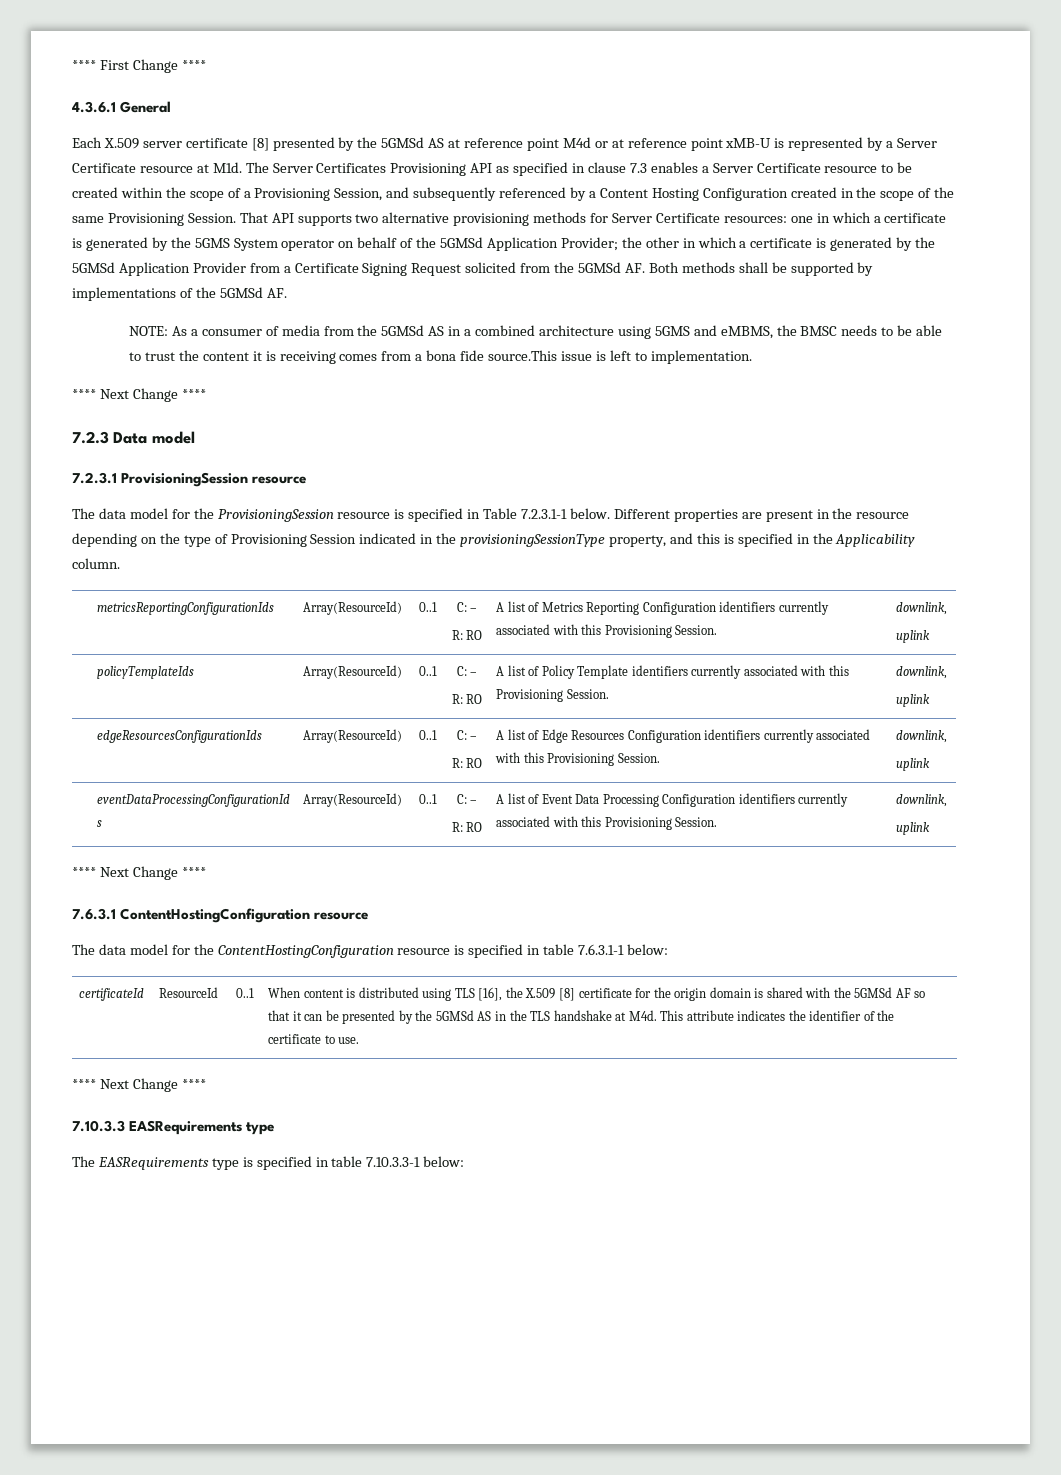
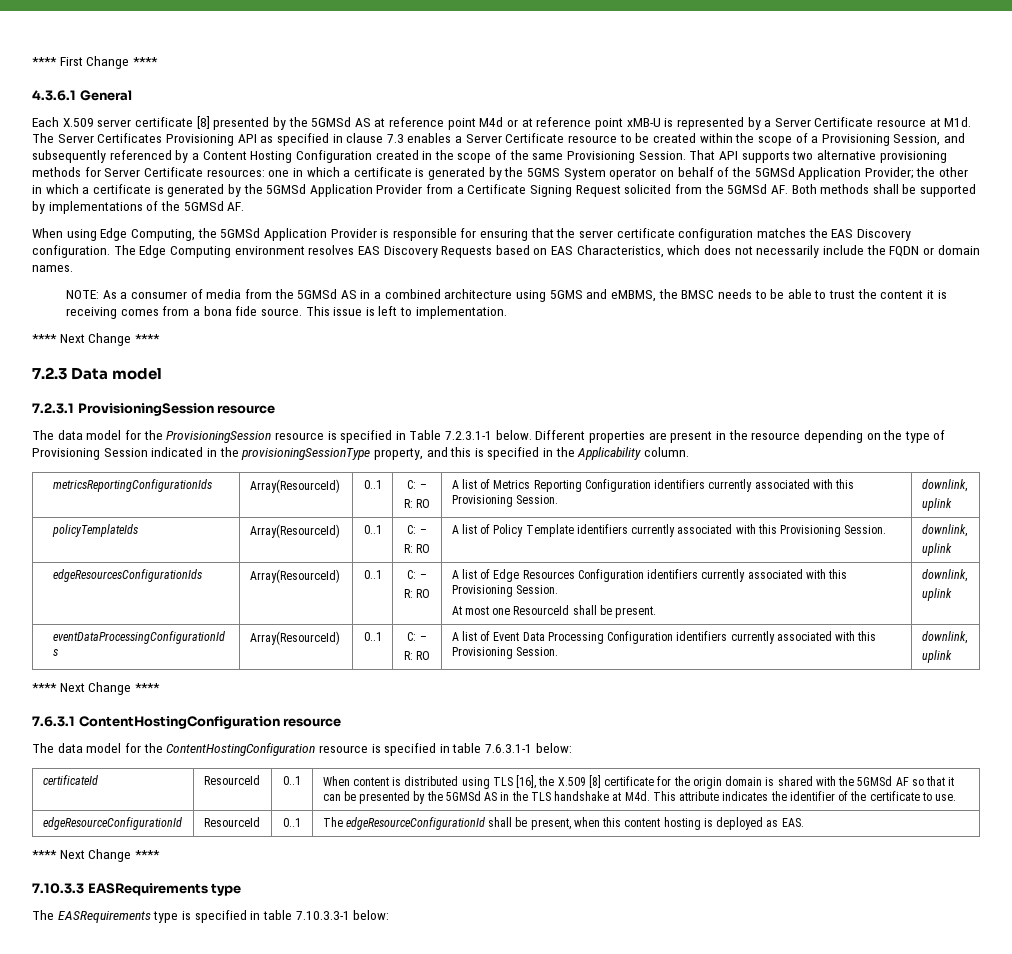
+ When using Edge Computing, the 5GMSd Application Provider is responsible for ensuring that the server certificate configuration matches the EAS Discovery configuration. The Edge Computing environment resolves EAS Discovery Requests based on EAS Characteristics, which does not necessarily include the FQDN or domain names.
- NOTE: As a consumer of media from the 5GMSd AS in a combined architecture using 5GMS and eMBMS, the BMSC needs to be able to trust the content it is receiving comes from a bona fide source.This issue is left to implementation.
+ NOTE: As a consumer of media from the 5GMSd AS in a combined architecture using 5GMS and eMBMS, the BMSC needs to be able to trust the content it is receiving comes from a bona fide source. This issue is left to implementation.
  edgeResourcesConfigurationIds | Array(ResourceId) | 0..1 | C: –
- R: RO | A list of Edge Resources Configuration identifiers currently associated with this Provisioning Session. | downlink,
+ R: RO | A list of Edge Resources Configuration identifiers currently associated with this Provisioning Session.
+ At most one ResourceId shall be present. | downlink,
+ edgeResourceConfigurationId | ResourceId | 0..1 | The edgeResourceConfigurationId shall be present, when this content hosting is deployed as EAS.

